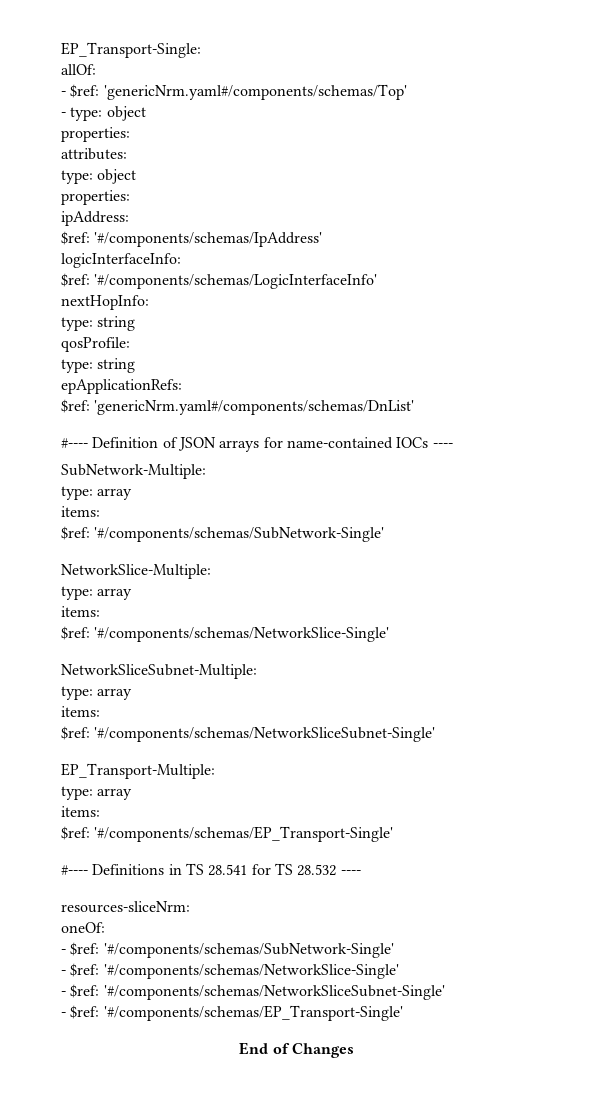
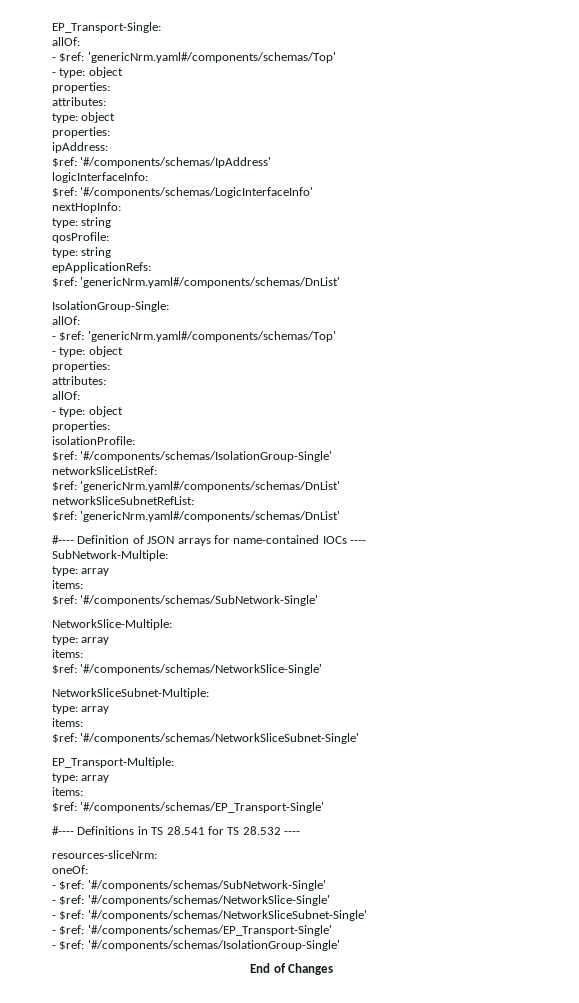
+ IsolationGroup-Single:
+ allOf:
+ - $ref: 'genericNrm.yaml#/components/schemas/Top'
+ - type: object
+ properties:
+ attributes:
+ allOf:
+ - type: object
+ properties:
+ isolationProfile:
+ $ref: '#/components/schemas/IsolationGroup-Single'
+ networkSliceListRef:
+ $ref: 'genericNrm.yaml#/components/schemas/DnList'
+ networkSliceSubnetRefList:
+ $ref: 'genericNrm.yaml#/components/schemas/DnList'
+ - $ref: '#/components/schemas/IsolationGroup-Single'

